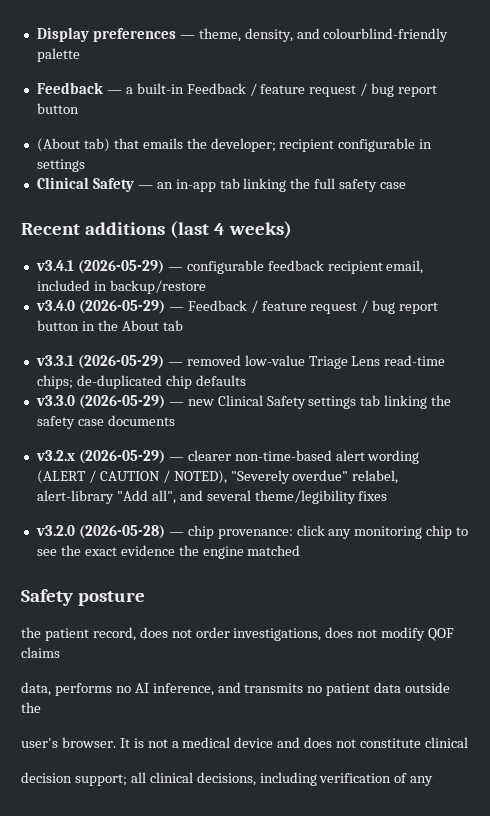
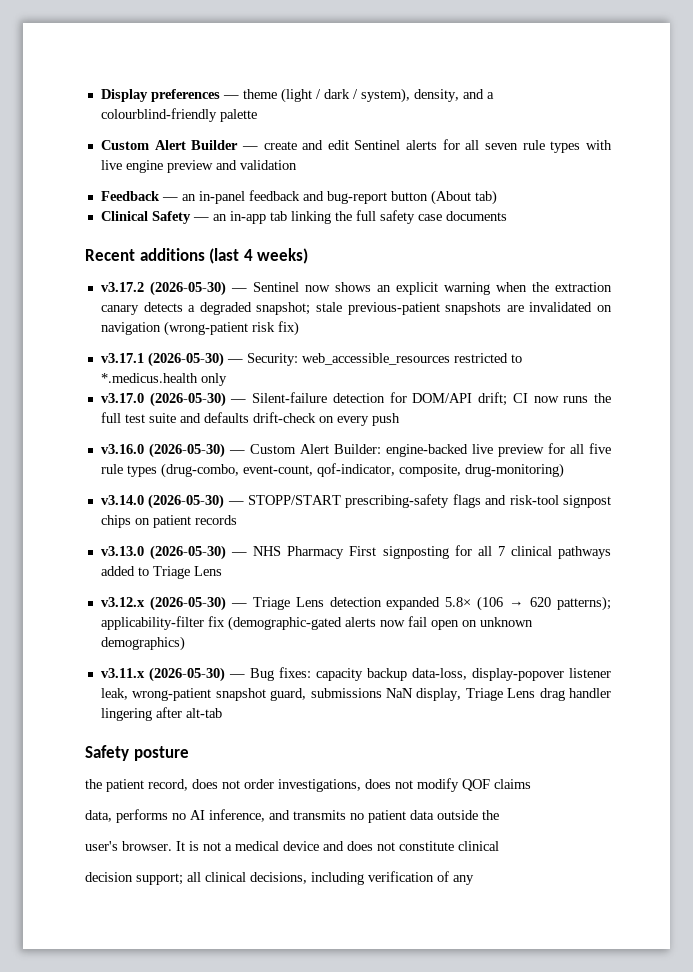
- Display preferences — theme, density, and colourblind-friendly palette
+ Display preferences — theme (light / dark / system), density, and a colourblind-friendly palette
- Feedback — a built-in Feedback / feature request / bug report button
- (About tab) that emails the developer; recipient configurable in settings
+ Custom Alert Builder — create and edit Sentinel alerts for all seven rule types with live engine preview and validation
+ Feedback — an in-panel feedback and bug-report button (About tab)
- Clinical Safety — an in-app tab linking the full safety case
+ Clinical Safety — an in-app tab linking the full safety case documents
- v3.4.1 (2026-05-29) — configurable feedback recipient email, included in backup/restore
- v3.4.0 (2026-05-29) — Feedback / feature request / bug report button in the About tab
- v3.3.1 (2026-05-29) — removed low-value Triage Lens read-time chips; de-duplicated chip defaults
- v3.3.0 (2026-05-29) — new Clinical Safety settings tab linking the safety case documents
- v3.2.x (2026-05-29) — clearer non-time-based alert wording (ALERT / CAUTION / NOTED), "Severely overdue" relabel, alert-library "Add all", and several theme/legibility fixes
- v3.2.0 (2026-05-28) — chip provenance: click any monitoring chip to see the exact evidence the engine matched
+ v3.17.2 (2026-05-30) — Sentinel now shows an explicit warning when the extraction canary detects a degraded snapshot; stale previous-patient snapshots are invalidated on navigation (wrong-patient risk fix)
+ v3.17.1 (2026-05-30) — Security: web_accessible_resources restricted to *.medicus.health only
+ v3.17.0 (2026-05-30) — Silent-failure detection for DOM/API drift; CI now runs the full test suite and defaults drift-check on every push
+ v3.16.0 (2026-05-30) — Custom Alert Builder: engine-backed live preview for all five rule types (drug-combo, event-count, qof-indicator, composite, drug-monitoring)
+ v3.14.0 (2026-05-30) — STOPP/START prescribing-safety flags and risk-tool signpost chips on patient records
+ v3.13.0 (2026-05-30) — NHS Pharmacy First signposting for all 7 clinical pathways added to Triage Lens
+ v3.12.x (2026-05-30) — Triage Lens detection expanded 5.8× (106 → 620 patterns); applicability-filter fix (demographic-gated alerts now fail open on unknown demographics)
+ v3.11.x (2026-05-30) — Bug fixes: capacity backup data-loss, display-popover listener leak, wrong-patient snapshot guard, submissions NaN display, Triage Lens drag handler lingering after alt-tab

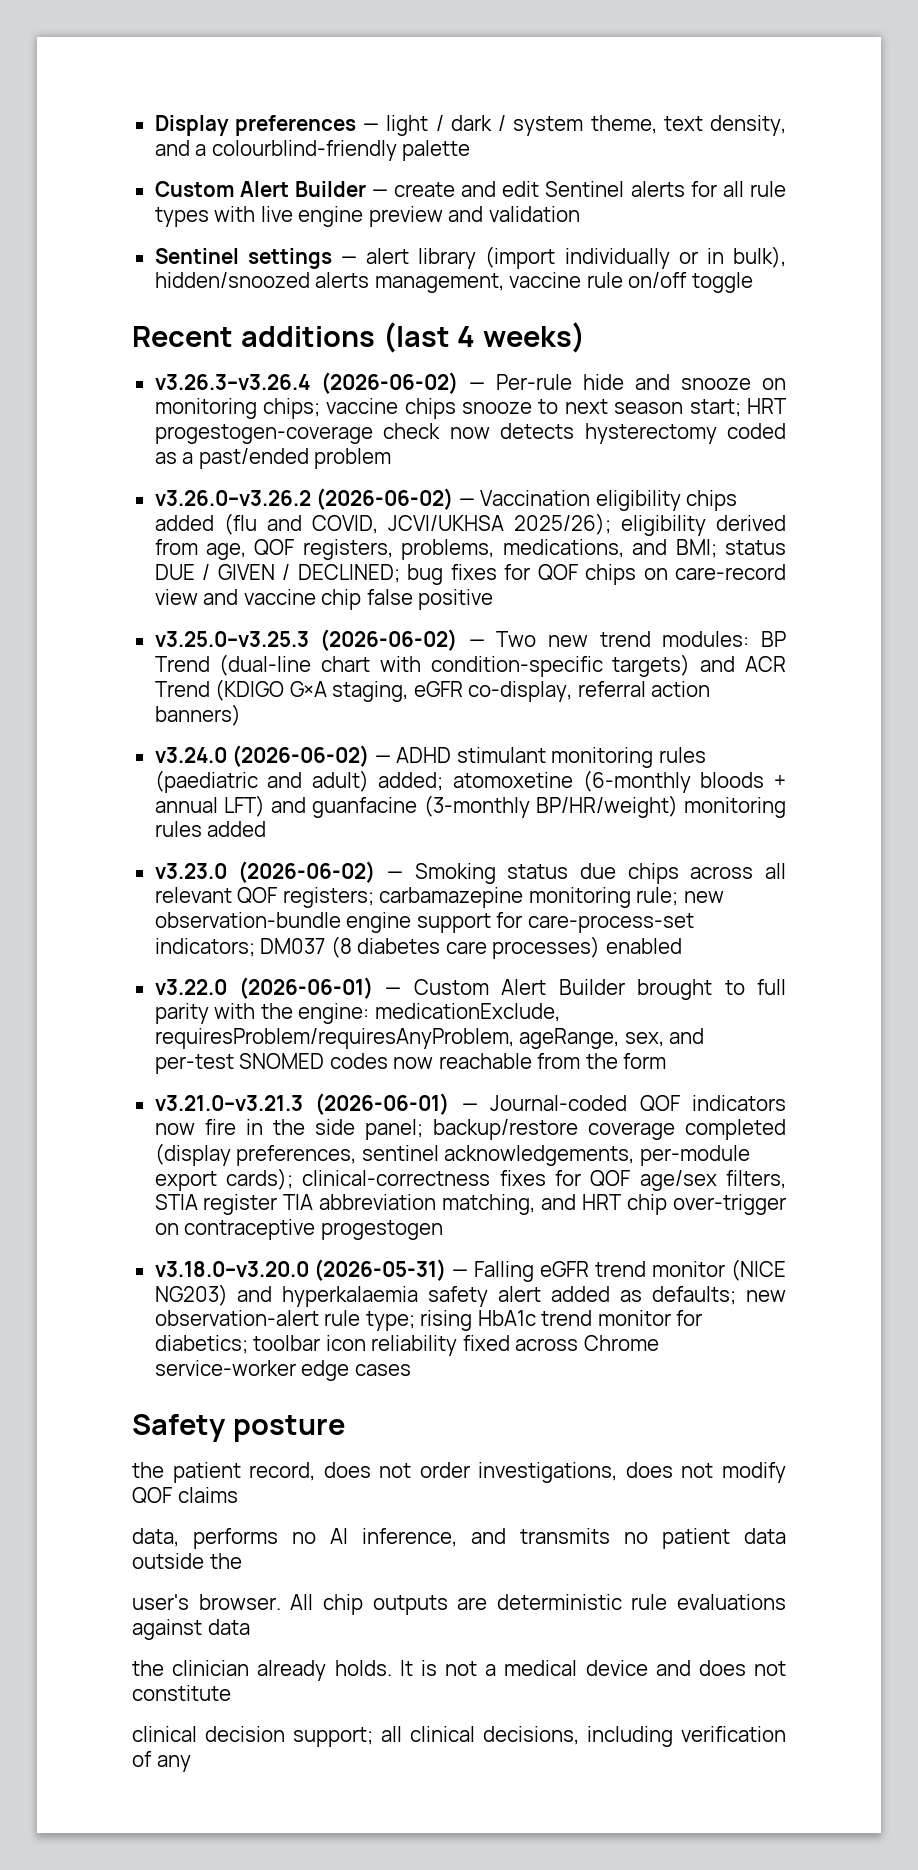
- Display preferences — theme (light / dark / system), density, and a colourblind-friendly palette
+ Display preferences — light / dark / system theme, text density, and a colourblind-friendly palette
- Custom Alert Builder — create and edit Sentinel alerts for all seven rule types with live engine preview and validation
+ Custom Alert Builder — create and edit Sentinel alerts for all rule types with live engine preview and validation
- Feedback — an in-panel feedback and bug-report button (About tab)
- Clinical Safety — an in-app tab linking the full safety case documents
+ Sentinel settings — alert library (import individually or in bulk), hidden/snoozed alerts management, vaccine rule on/off toggle
- v3.17.2 (2026-05-30) — Sentinel now shows an explicit warning when the extraction canary detects a degraded snapshot; stale previous-patient snapshots are invalidated on navigation (wrong-patient risk fix)
- v3.17.1 (2026-05-30) — Security: web_accessible_resources restricted to *.medicus.health only
- v3.17.0 (2026-05-30) — Silent-failure detection for DOM/API drift; CI now runs the full test suite and defaults drift-check on every push
- v3.16.0 (2026-05-30) — Custom Alert Builder: engine-backed live preview for all five rule types (drug-combo, event-count, qof-indicator, composite, drug-monitoring)
- v3.14.0 (2026-05-30) — STOPP/START prescribing-safety flags and risk-tool signpost chips on patient records
- v3.13.0 (2026-05-30) — NHS Pharmacy First signposting for all 7 clinical pathways added to Triage Lens
- v3.12.x (2026-05-30) — Triage Lens detection expanded 5.8× (106 → 620 patterns); applicability-filter fix (demographic-gated alerts now fail open on unknown demographics)
- v3.11.x (2026-05-30) — Bug fixes: capacity backup data-loss, display-popover listener leak, wrong-patient snapshot guard, submissions NaN display, Triage Lens drag handler lingering after alt-tab
+ v3.26.3–v3.26.4 (2026-06-02) — Per-rule hide and snooze on monitoring chips; vaccine chips snooze to next season start; HRT progestogen-coverage check now detects hysterectomy coded as a past/ended problem
+ v3.26.0–v3.26.2 (2026-06-02) — Vaccination eligibility chips added (flu and COVID, JCVI/UKHSA 2025/26); eligibility derived from age, QOF registers, problems, medications, and BMI; status DUE / GIVEN / DECLINED; bug fixes for QOF chips on care-record view and vaccine chip false positive
+ v3.25.0–v3.25.3 (2026-06-02) — Two new trend modules: BP Trend (dual-line chart with condition-specific targets) and ACR Trend (KDIGO G×A staging, eGFR co-display, referral action banners)
+ v3.24.0 (2026-06-02) — ADHD stimulant monitoring rules (paediatric and adult) added; atomoxetine (6-monthly bloods + annual LFT) and guanfacine (3-monthly BP/HR/weight) monitoring rules added
+ v3.23.0 (2026-06-02) — Smoking status due chips across all relevant QOF registers; carbamazepine monitoring rule; new observation-bundle engine support for care-process-set indicators; DM037 (8 diabetes care processes) enabled
+ v3.22.0 (2026-06-01) — Custom Alert Builder brought to full parity with the engine: medicationExclude, requiresProblem/requiresAnyProblem, ageRange, sex, and per-test SNOMED codes now reachable from the form
+ v3.21.0–v3.21.3 (2026-06-01) — Journal-coded QOF indicators now fire in the side panel; backup/restore coverage completed (display preferences, sentinel acknowledgements, per-module export cards); clinical-correctness fixes for QOF age/sex filters, STIA register TIA abbreviation matching, and HRT chip over-trigger on contraceptive progestogen
+ v3.18.0–v3.20.0 (2026-05-31) — Falling eGFR trend monitor (NICE NG203) and hyperkalaemia safety alert added as defaults; new observation-alert rule type; rising HbA1c trend monitor for diabetics; toolbar icon reliability fixed across Chrome service-worker edge cases
+ All chip outputs are deterministic rule evaluations against data
+ the clinician already holds.
- It is not a medical device and does not constitute clinical
- decision support; all clinical decisions, including verification of any
+ It is not a medical device and does not constitute
+ clinical decision support; all clinical decisions, including verification of any

